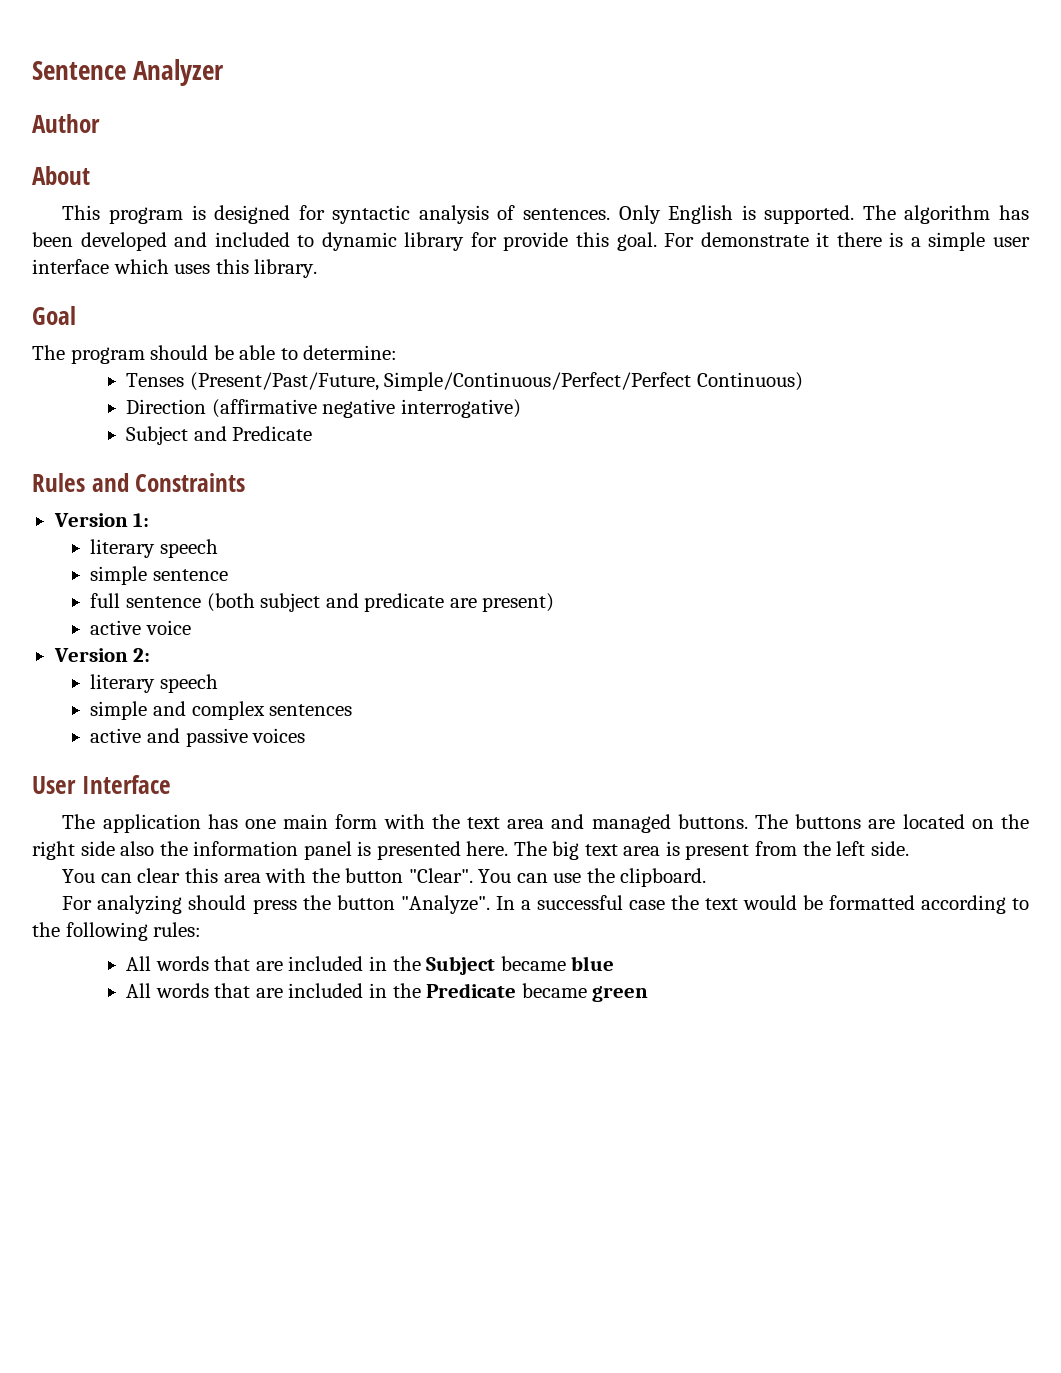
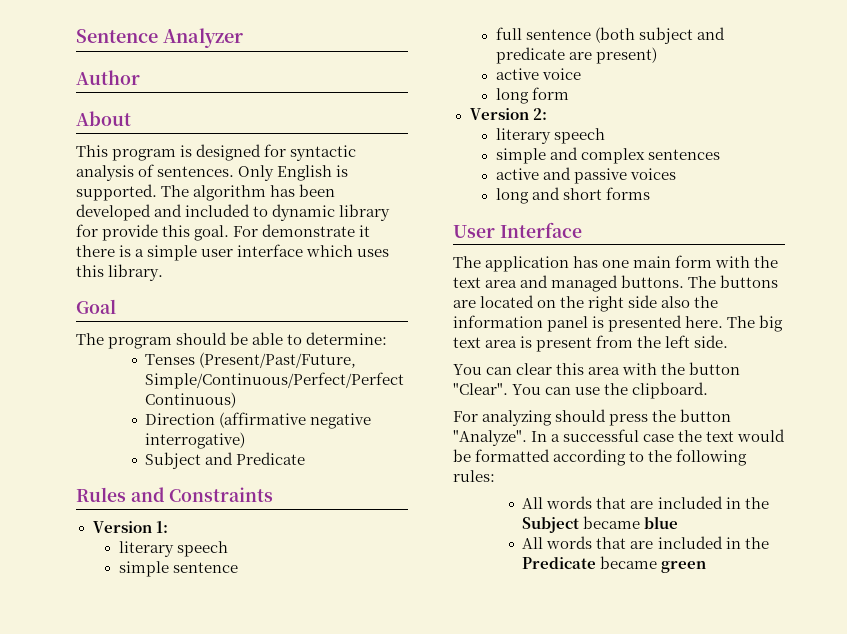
+ long form
+ long and short forms

